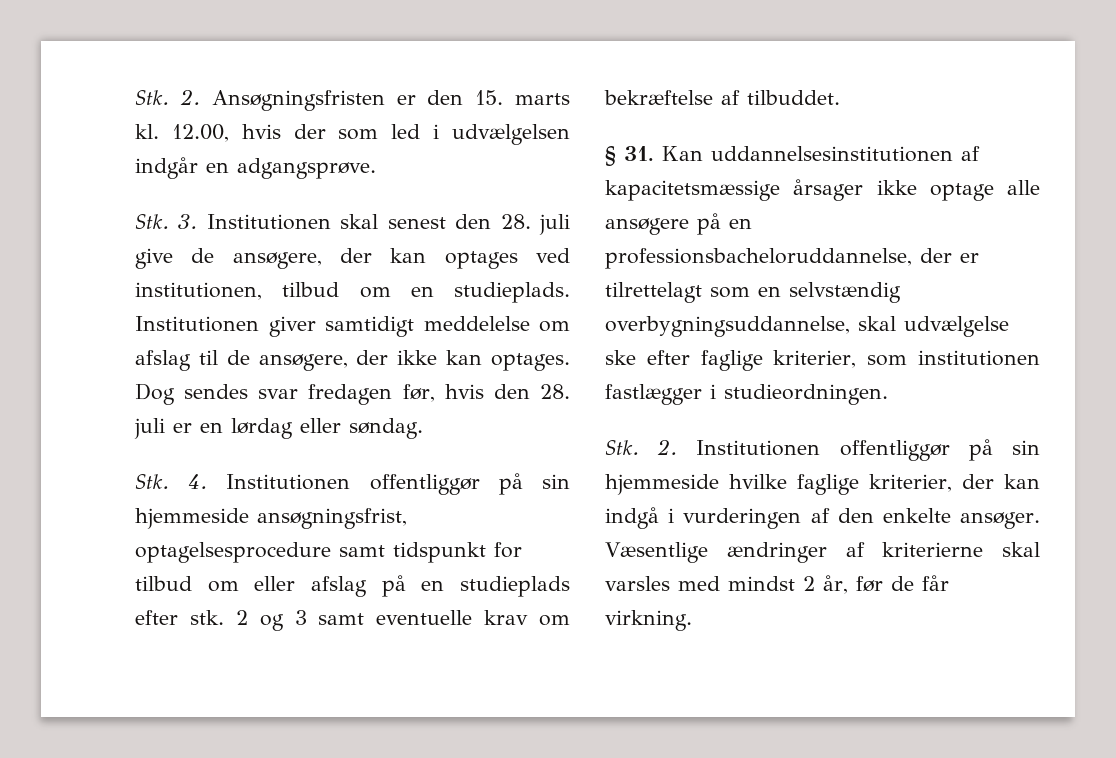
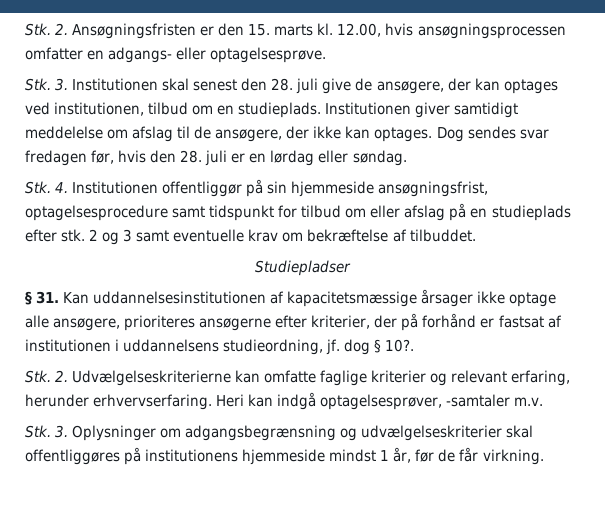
- 12.00, hvis der som led i udvælgelsen indgår en adgangsprøve.
+ 12.00, hvis ansøgningsprocessen omfatter en adgangs- eller optagelsesprøve.
+ Studiepladser
- § 31. Kan uddannelsesinstitutionen af kapacitetsmæssige årsager ikke optage alle ansøgere på en professionsbacheloruddannelse, der er tilrettelagt som en selvstændig overbygningsuddannelse, skal udvælgelse ske efter faglige kriterier, som institutionen fastlægger i studieordningen.
- Stk. 2. Institutionen offentliggør på sin hjemmeside hvilke faglige kriterier, der kan indgå i vurderingen af den enkelte ansøger. Væsentlige ændringer af kriterierne skal varsles med mindst 2 år, før de får virkning.
+ § 31. Kan uddannelsesinstitutionen af kapacitetsmæssige årsager ikke optage alle ansøgere, prioriteres ansøgerne efter kriterier, der på forhånd er fastsat af institutionen i uddannelsens studieordning, jf. dog § 10?.
+ Stk. 2. Udvælgelseskriterierne kan omfatte faglige kriterier og relevant erfaring, herunder erhvervserfaring. Heri kan indgå optagelsesprøver, -samtaler m.v.
+ Stk. 3. Oplysninger om adgangsbegrænsning og udvælgelseskriterier skal offentliggøres på institutionens hjemmeside mindst 1 år, før de får virkning.

